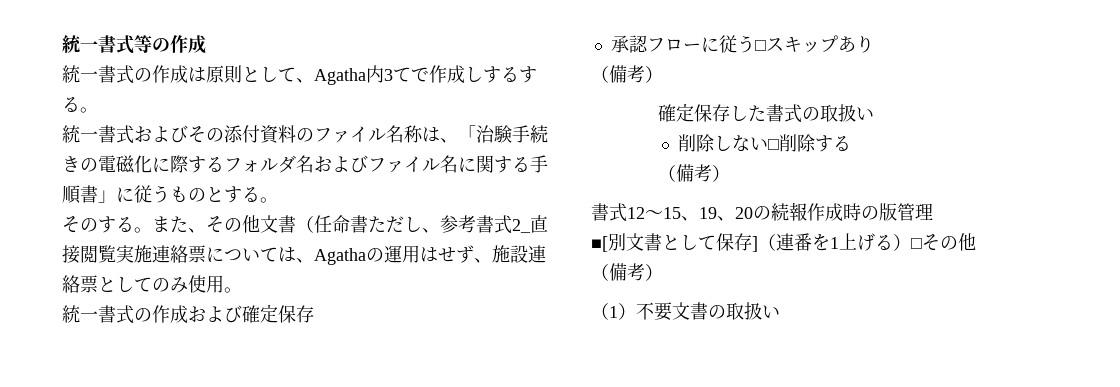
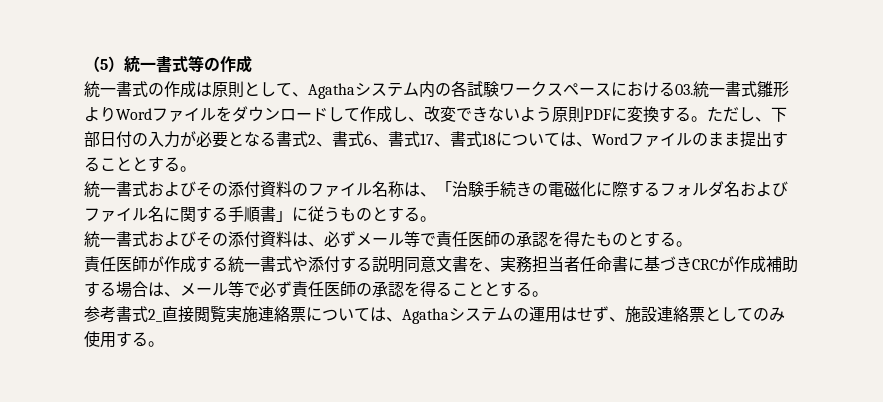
- 統一書式等の作成
+ （5）統一書式等の作成
- 統一書式の作成は原則として、Agatha内3てで作成しするする。
+ 統一書式の作成は原則として、Agathaシステム内の各試験ワークスペースにおける03.統一書式雛形よりWordファイルをダウンロードして作成し、改変できないよう原則PDFに変換する。ただし、下部日付の入力が必要となる書式2、書式6、書式17、書式18については、Wordファイルのまま提出することとする。
- そのする。また、その他文書（任命書ただし、参考書式2_直接閲覧実施連絡票については、Agathaの運用はせず、施設連絡票としてのみ使用。
- 統一書式の作成および確定保存
- 承認フローに従う□スキップあり
- （備考）
- 確定保存した書式の取扱い
- 削除しない□削除する
- （備考）
- 書式12～15、19、20の続報作成時の版管理
- ■[別文書として保存]（連番を1上げる）□その他
- （備考）
- （1）不要文書の取扱い
+ 統一書式およびその添付資料は、必ずメール等で責任医師の承認を得たものとする。
+ 責任医師が作成する統一書式や添付する説明同意文書を、実務担当者任命書に基づきCRCが作成補助する場合は、メール等で必ず責任医師の承認を得ることとする。
+ 参考書式2_直接閲覧実施連絡票については、Agathaシステムの運用はせず、施設連絡票としてのみ使用する。

